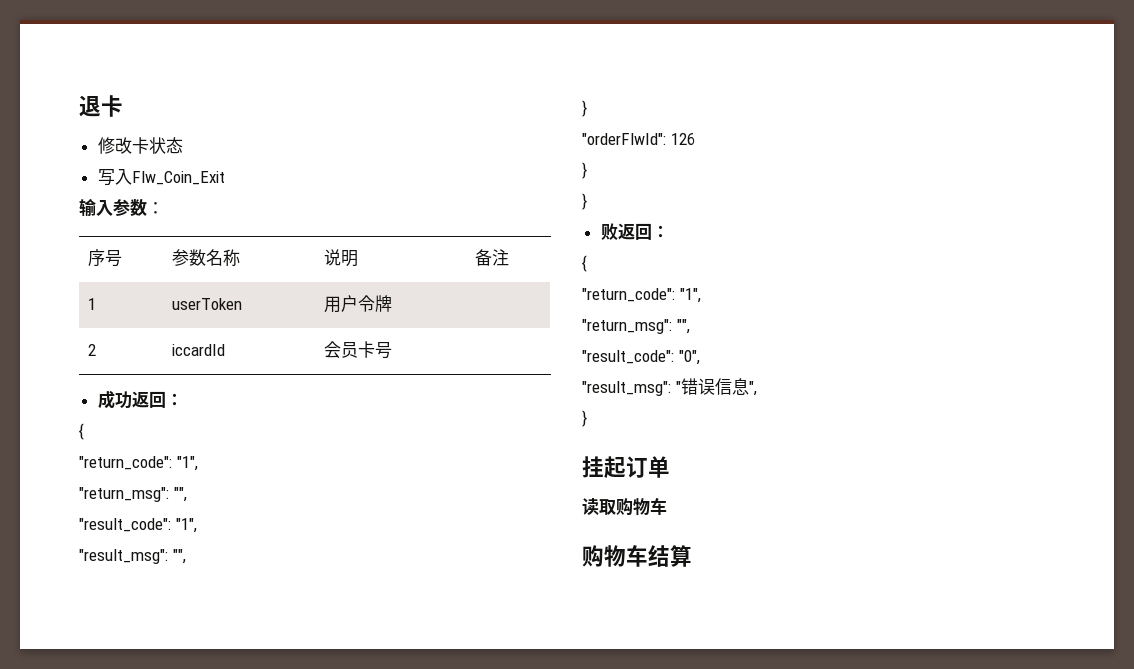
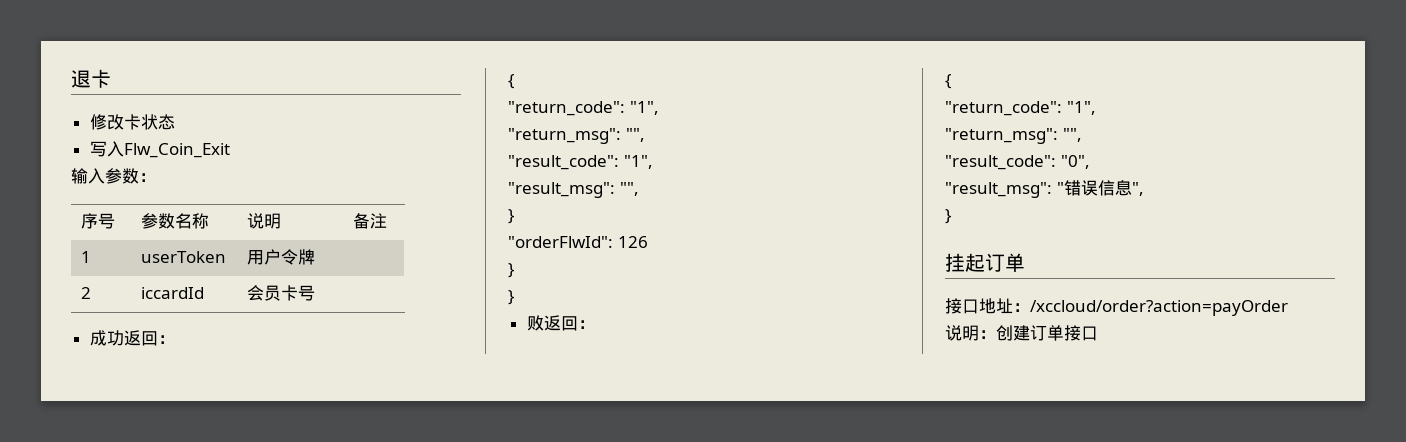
- 读取购物车
- 购物车结算
+ 接口地址：/xccloud/order?action=payOrder
+ 说明：创建订单接口

